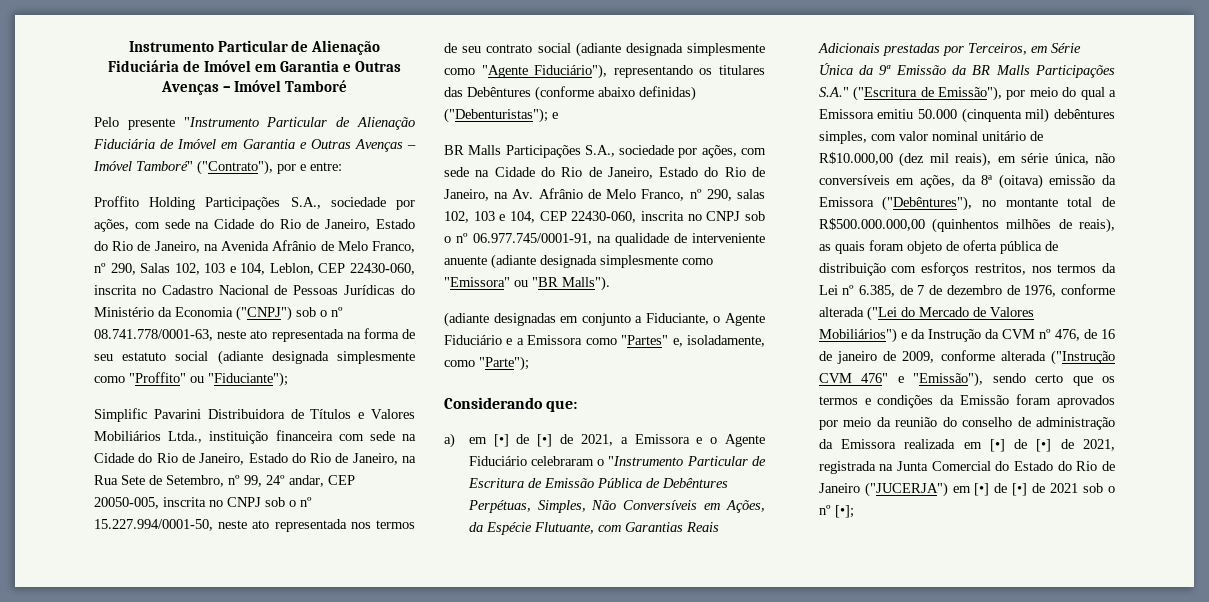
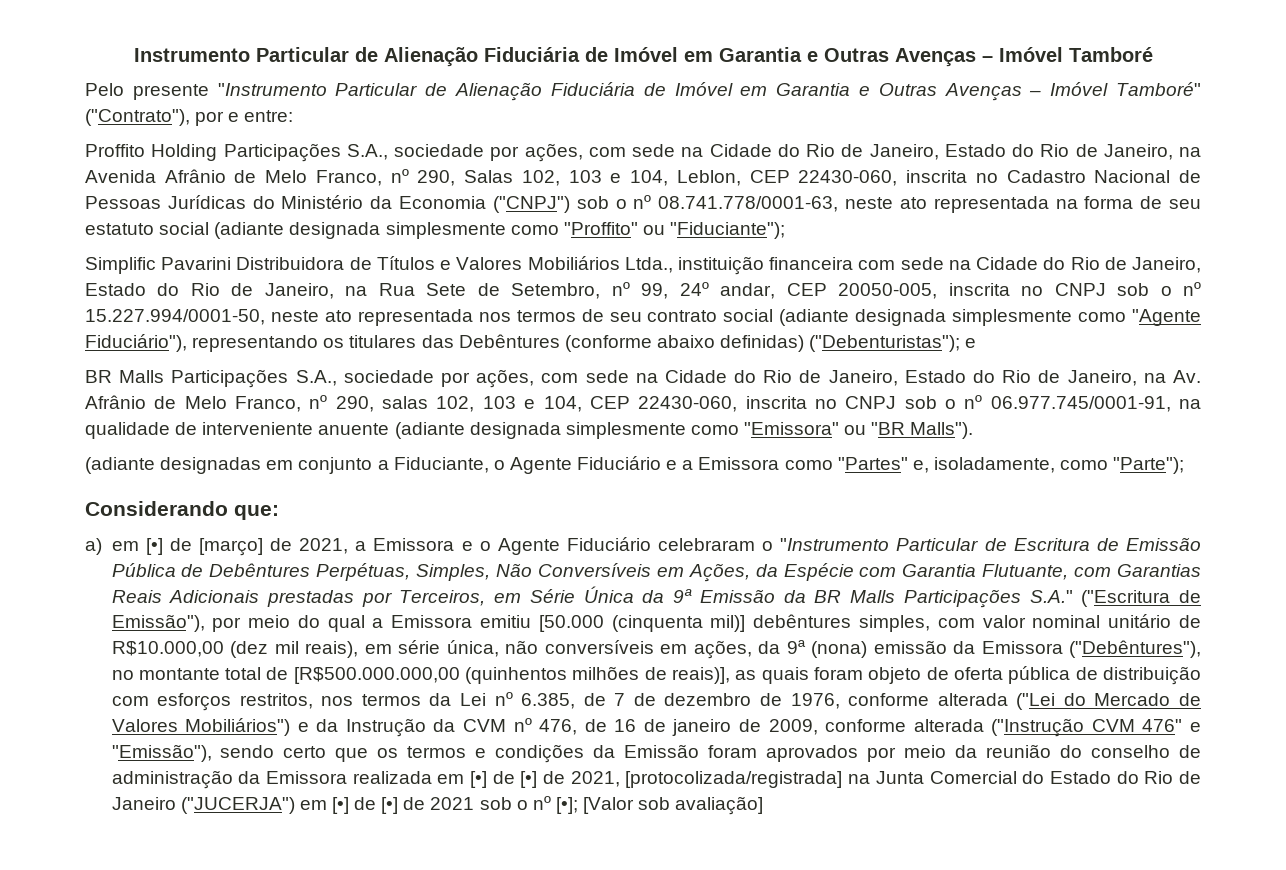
- a) em [•] de [•] de 2021, a Emissora e o Agente Fiduciário celebraram o "Instrumento Particular de Escritura de Emissão Pública de Debêntures Perpétuas, Simples, Não Conversíveis em Ações, da Espécie Flutuante, com Garantias Reais Adicionais prestadas por Terceiros, em Série Única da 9ª Emissão da BR Malls Participações S.A." ("Escritura de Emissão"), por meio do qual a Emissora emitiu 50.000 (cinquenta mil) debêntures simples, com valor nominal unitário de R$10.000,00 (dez mil reais), em série única, não conversíveis em ações, da 8ª (oitava) emissão da Emissora ("Debêntures"), no montante total de R$500.000.000,00 (quinhentos milhões de reais), as quais foram objeto de oferta pública de distribuição com esforços restritos, nos termos da Lei nº 6.385, de 7 de dezembro de 1976, conforme alterada ("Lei do Mercado de Valores Mobiliários") e da Instrução da CVM nº 476, de 16 de janeiro de 2009, conforme alterada ("Instrução CVM 476" e "Emissão"), sendo certo que os termos e condições da Emissão foram aprovados por meio da reunião do conselho de administração da Emissora realizada em [•] de [•] de 2021, registrada na Junta Comercial do Estado do Rio de Janeiro ("JUCERJA") em [•] de [•] de 2021 sob o nº [•];
+ a) em [•] de [março] de 2021, a Emissora e o Agente Fiduciário celebraram o "Instrumento Particular de Escritura de Emissão Pública de Debêntures Perpétuas, Simples, Não Conversíveis em Ações, da Espécie com Garantia Flutuante, com Garantias Reais Adicionais prestadas por Terceiros, em Série Única da 9ª Emissão da BR Malls Participações S.A." ("Escritura de Emissão"), por meio do qual a Emissora emitiu [50.000 (cinquenta mil)] debêntures simples, com valor nominal unitário de R$10.000,00 (dez mil reais), em série única, não conversíveis em ações, da 9ª (nona) emissão da Emissora ("Debêntures"), no montante total de [R$500.000.000,00 (quinhentos milhões de reais)], as quais foram objeto de oferta pública de distribuição com esforços restritos, nos termos da Lei nº 6.385, de 7 de dezembro de 1976, conforme alterada ("Lei do Mercado de Valores Mobiliários") e da Instrução da CVM nº 476, de 16 de janeiro de 2009, conforme alterada ("Instrução CVM 476" e "Emissão"), sendo certo que os termos e condições da Emissão foram aprovados por meio da reunião do conselho de administração da Emissora realizada em [•] de [•] de 2021, [protocolizada/registrada] na Junta Comercial do Estado do Rio de Janeiro ("JUCERJA") em [•] de [•] de 2021 sob o nº [•];
+ [Valor sob avaliação]

